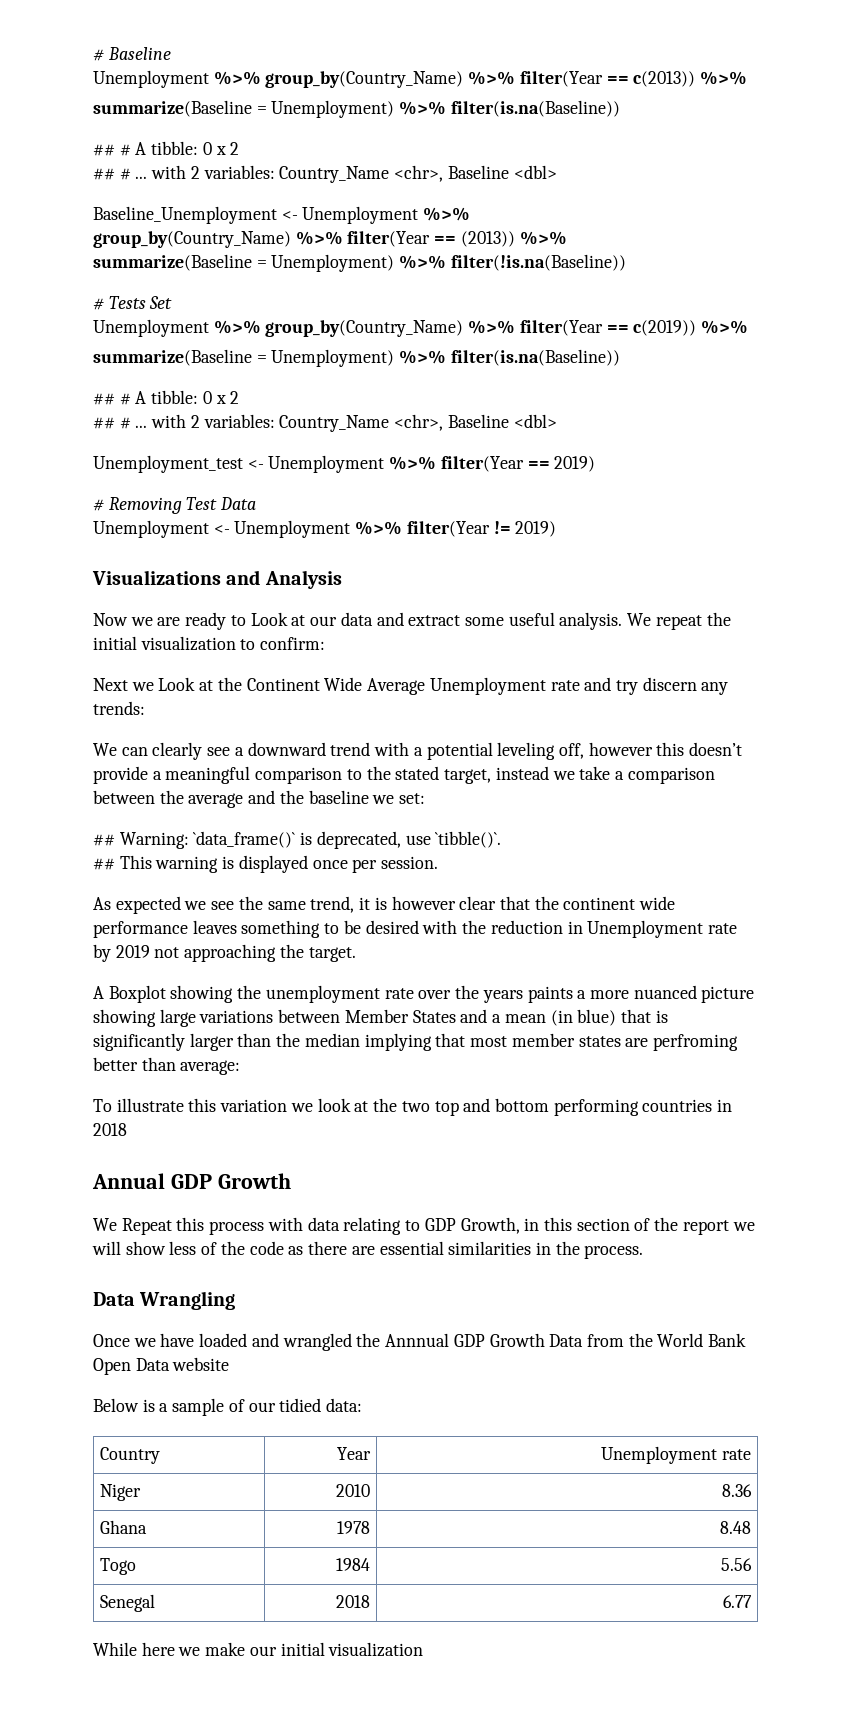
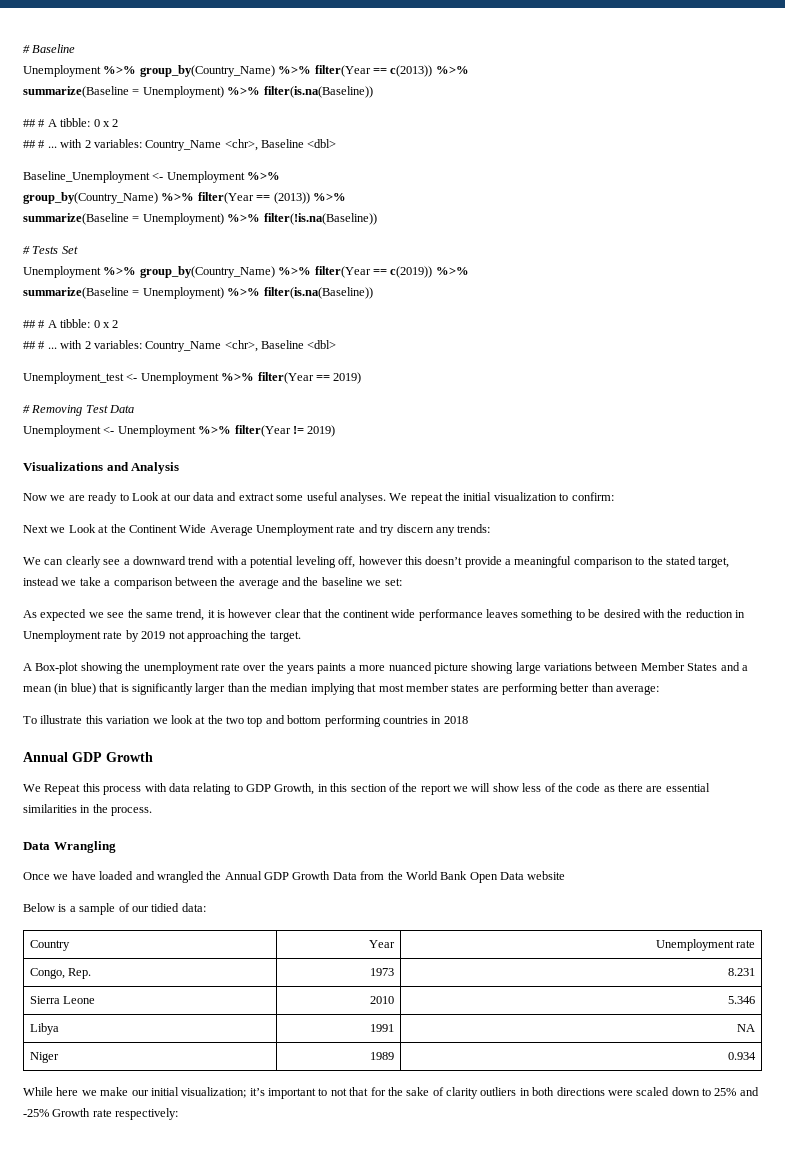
- Now we are ready to Look at our data and extract some useful analysis.
+ Now we are ready to Look at our data and extract some useful analyses.
- ## Warning: `data_frame()` is deprecated, use `tibble()`.
- ## This warning is displayed once per session.
- A Boxplot showing the unemployment rate over the years paints a more nuanced picture showing large variations between Member States and a mean (in blue) that is significantly larger than the median implying that most member states are perfroming better than average:
+ A Box-plot showing the unemployment rate over the years paints a more nuanced picture showing large variations between Member States and a mean (in blue) that is significantly larger than the median implying that most member states are performing better than average:
- Once we have loaded and wrangled the Annnual GDP Growth Data from the World Bank Open Data website
+ Once we have loaded and wrangled the Annual GDP Growth Data from the World Bank Open Data website
- Niger | 2010 | 8.36
- Ghana | 1978 | 8.48
- Togo | 1984 | 5.56
- Senegal | 2018 | 6.77
+ Congo, Rep. | 1973 | 8.231
+ Sierra Leone | 2010 | 5.346
+ Libya | 1991 | NA
+ Niger | 1989 | 0.934
- While here we make our initial visualization
+ While here we make our initial visualization; it’s important to not that for the sake of clarity outliers in both directions were scaled down to 25% and -25% Growth rate respectively:

